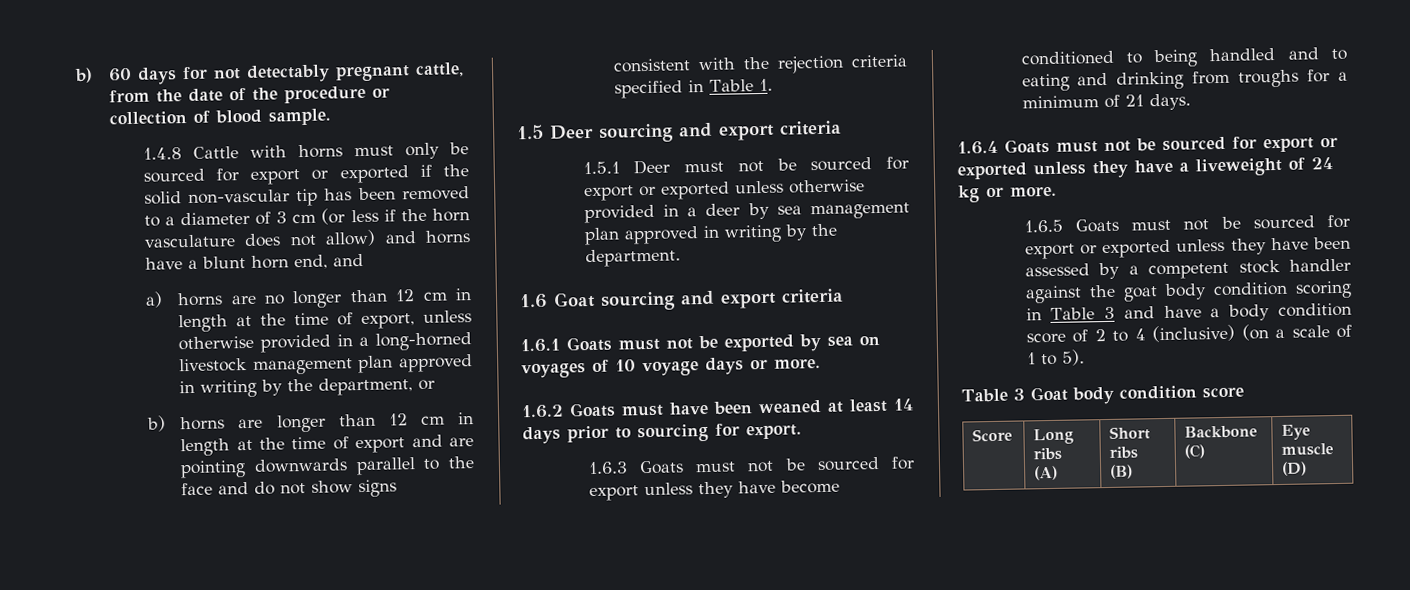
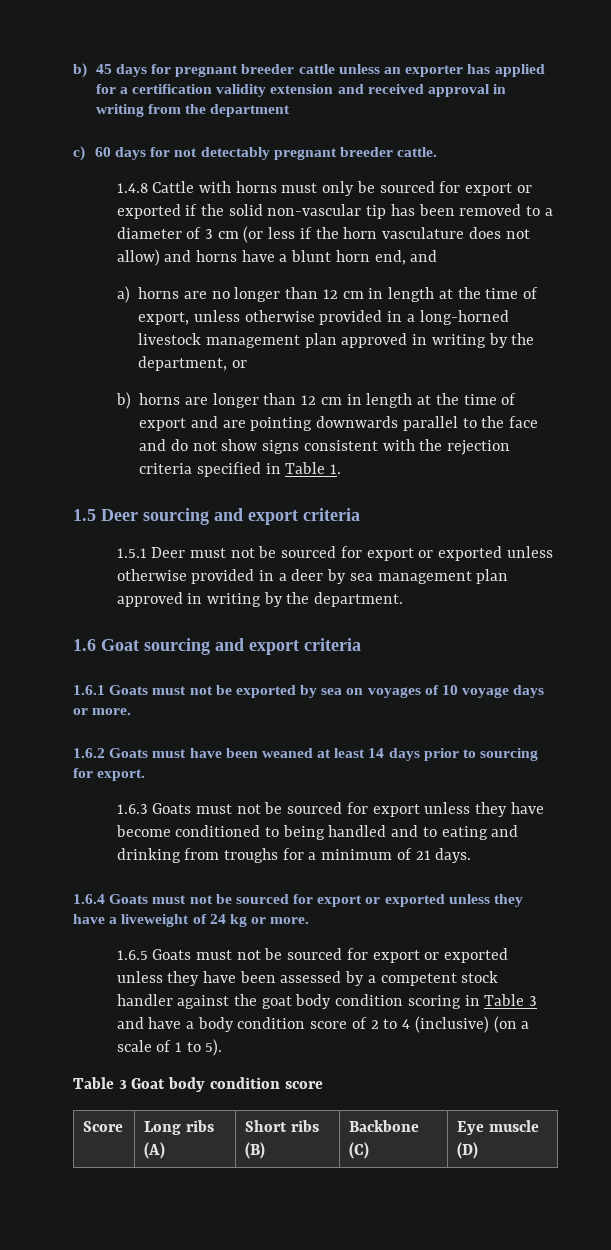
- b) 60 days for not detectably pregnant cattle, from the date of the procedure or collection of blood sample.
+ b) 45 days for pregnant breeder cattle unless an exporter has applied for a certification validity extension and received approval in writing from the department
+ c) 60 days for not detectably pregnant breeder cattle.

